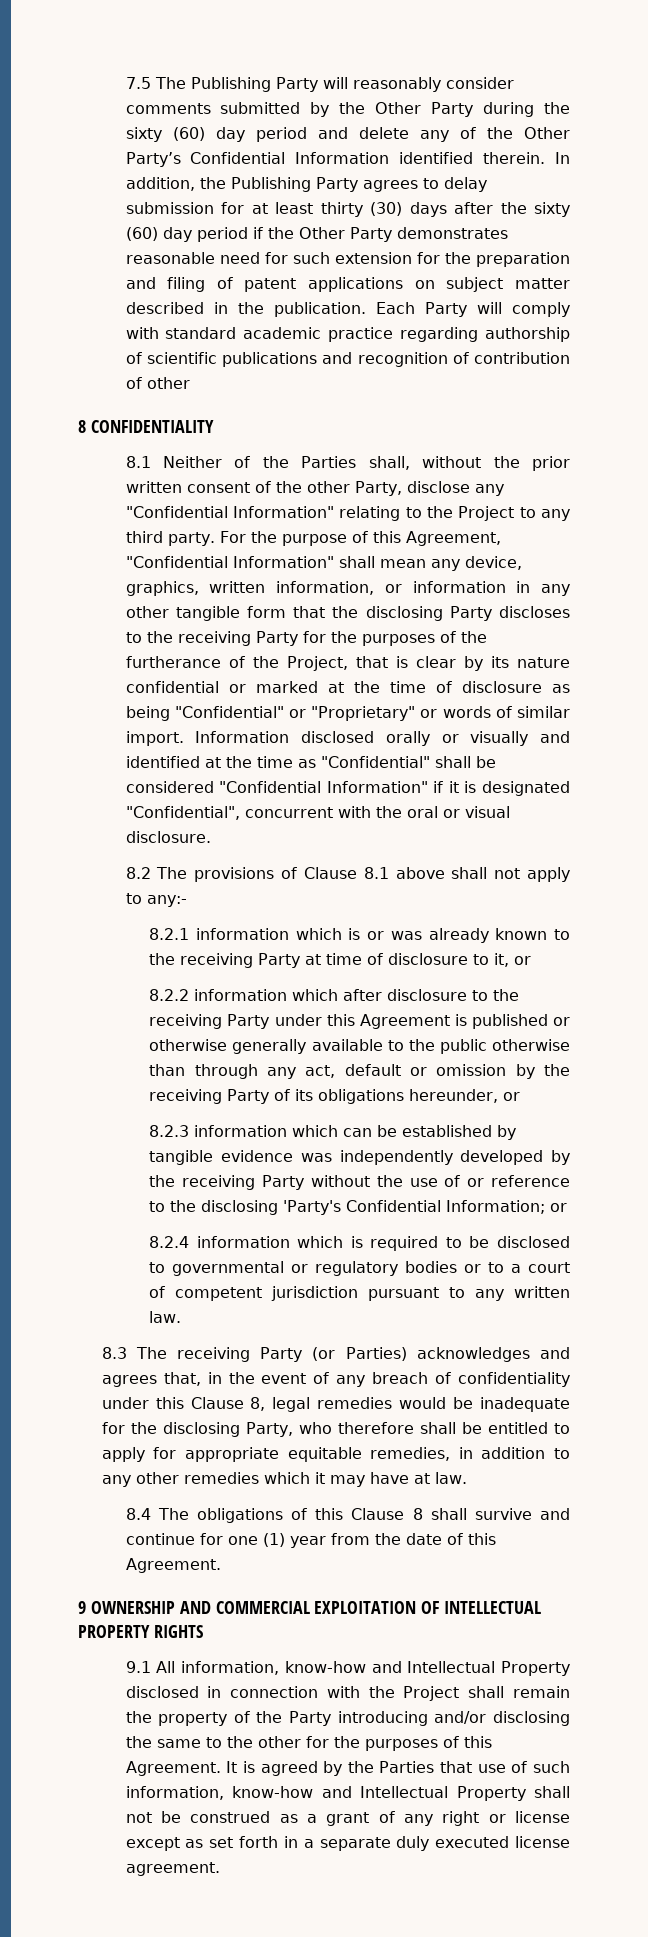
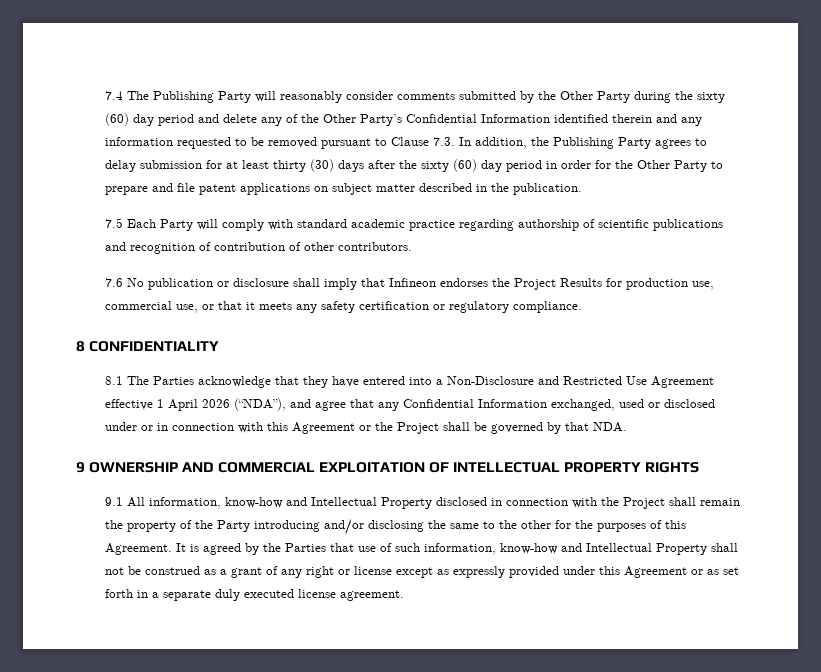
- 7.5 The Publishing Party will reasonably consider comments submitted by the Other Party during the sixty (60) day period and delete any of the Other Party’s Confidential Information identified therein. In addition, the Publishing Party agrees to delay submission for at least thirty (30) days after the sixty (60) day period if the Other Party demonstrates reasonable need for such extension for the preparation and filing of patent applications on subject matter described in the publication. Each Party will comply with standard academic practice regarding authorship of scientific publications and recognition of contribution of other
+ 7.4 The Publishing Party will reasonably consider comments submitted by the Other Party during the sixty (60) day period and delete any of the Other Party’s Confidential Information identified therein and any information requested to be removed pursuant to Clause 7.3. In addition, the Publishing Party agrees to delay submission for at least thirty (30) days after the sixty (60) day period in order for the Other Party to prepare and file patent applications on subject matter described in the publication.
+ 7.5 Each Party will comply with standard academic practice regarding authorship of scientific publications and recognition of contribution of other contributors.
+ 7.6 No publication or disclosure shall imply that Infineon endorses the Project Results for production use, commercial use, or that it meets any safety certification or regulatory compliance.
  8 CONFIDENTIALITY
- 8.1 Neither of the Parties shall, without the prior written consent of the other Party, disclose any "Confidential Information" relating to the Project to any third party. For the purpose of this Agreement, "Confidential Information" shall mean any device, graphics, written information, or information in any other tangible form that the disclosing Party discloses to the receiving Party for the purposes of the furtherance of the Project, that is clear by its nature confidential or marked at the time of disclosure as being "Confidential" or "Proprietary" or words of similar import. Information disclosed orally or visually and identified at the time as "Confidential" shall be considered "Confidential Information" if it is designated "Confidential", concurrent with the oral or visual disclosure.
- 8.2 The provisions of Clause 8.1 above shall not apply to any:-
- 8.2.1 information which is or was already known to the receiving Party at time of disclosure to it, or
- 8.2.2 information which after disclosure to the receiving Party under this Agreement is published or otherwise generally available to the public otherwise than through any act, default or omission by the receiving Party of its obligations hereunder, or
- 8.2.3 information which can be established by tangible evidence was independently developed by the receiving Party without the use of or reference to the disclosing 'Party's Confidential Information; or
- 8.2.4 information which is required to be disclosed to governmental or regulatory bodies or to a court of competent jurisdiction pursuant to any written law.
- 8.3 The receiving Party (or Parties) acknowledges and agrees that, in the event of any breach of confidentiality under this Clause 8, legal remedies would be inadequate for the disclosing Party, who therefore shall be entitled to apply for appropriate equitable remedies, in addition to any other remedies which it may have at law.
- 8.4 The obligations of this Clause 8 shall survive and continue for one (1) year from the date of this Agreement.
+ 8.1 The Parties acknowledge that they have entered into a Non-Disclosure and Restricted Use Agreement effective 1 April 2026 (“NDA”), and agree that any Confidential Information exchanged, used or disclosed under or in connection with this Agreement or the Project shall be governed by that NDA.
- It is agreed by the Parties that use of such information, know-how and Intellectual Property shall not be construed as a grant of any right or license except as set forth in a separate duly executed license agreement.
+ It is agreed by the Parties that use of such information, know-how and Intellectual Property shall not be construed as a grant of any right or license except as expressly provided under this Agreement or as set forth in a separate duly executed license agreement.

